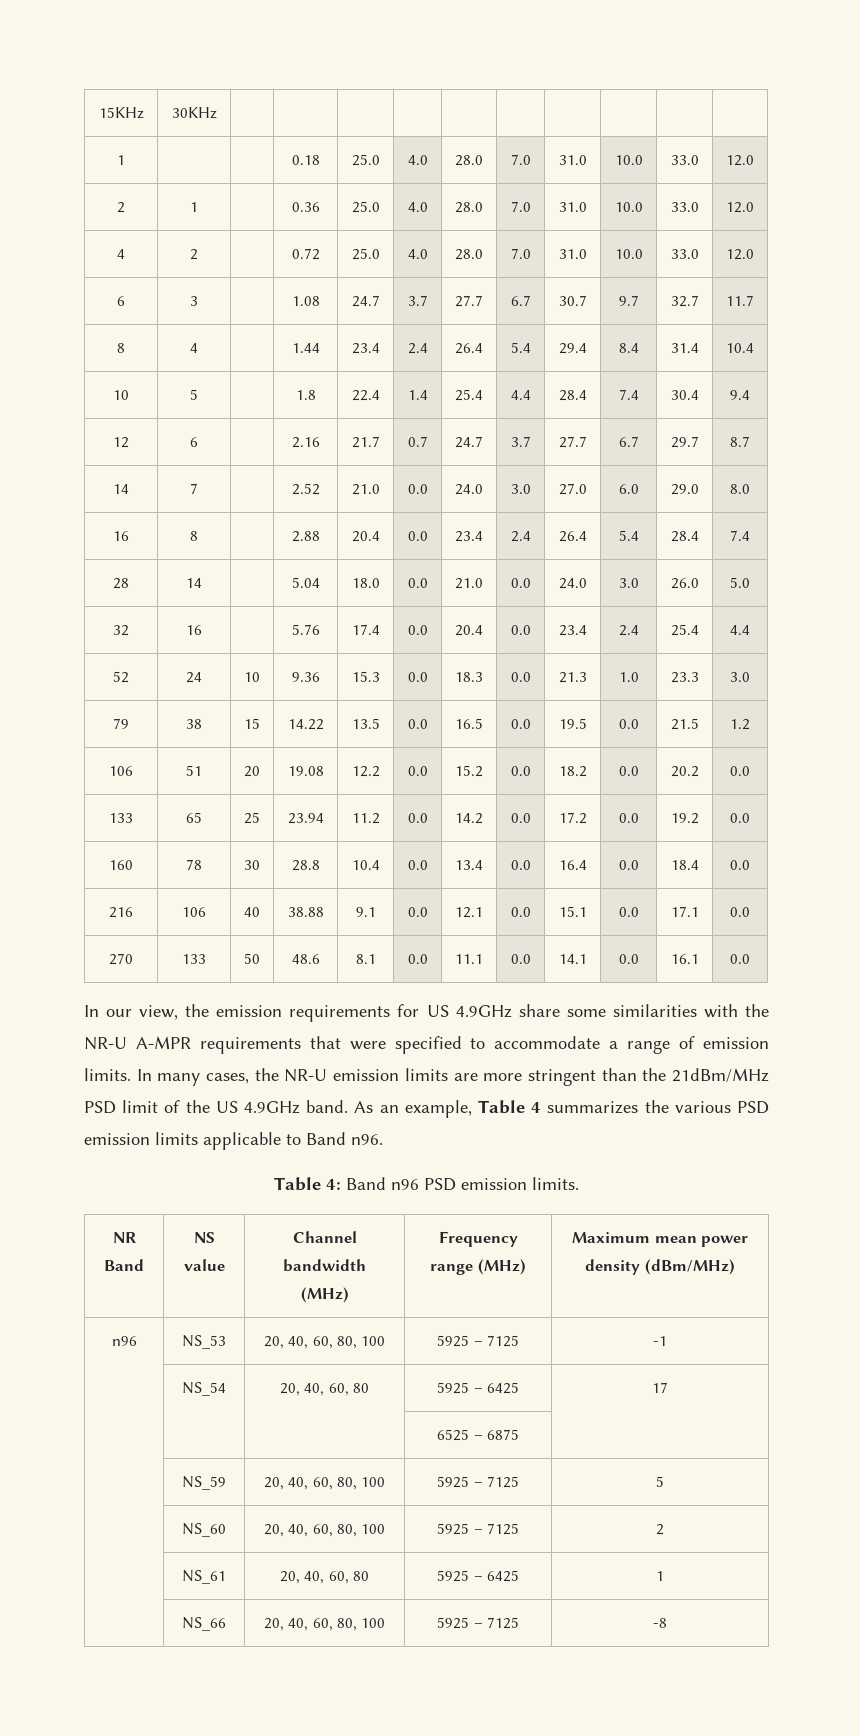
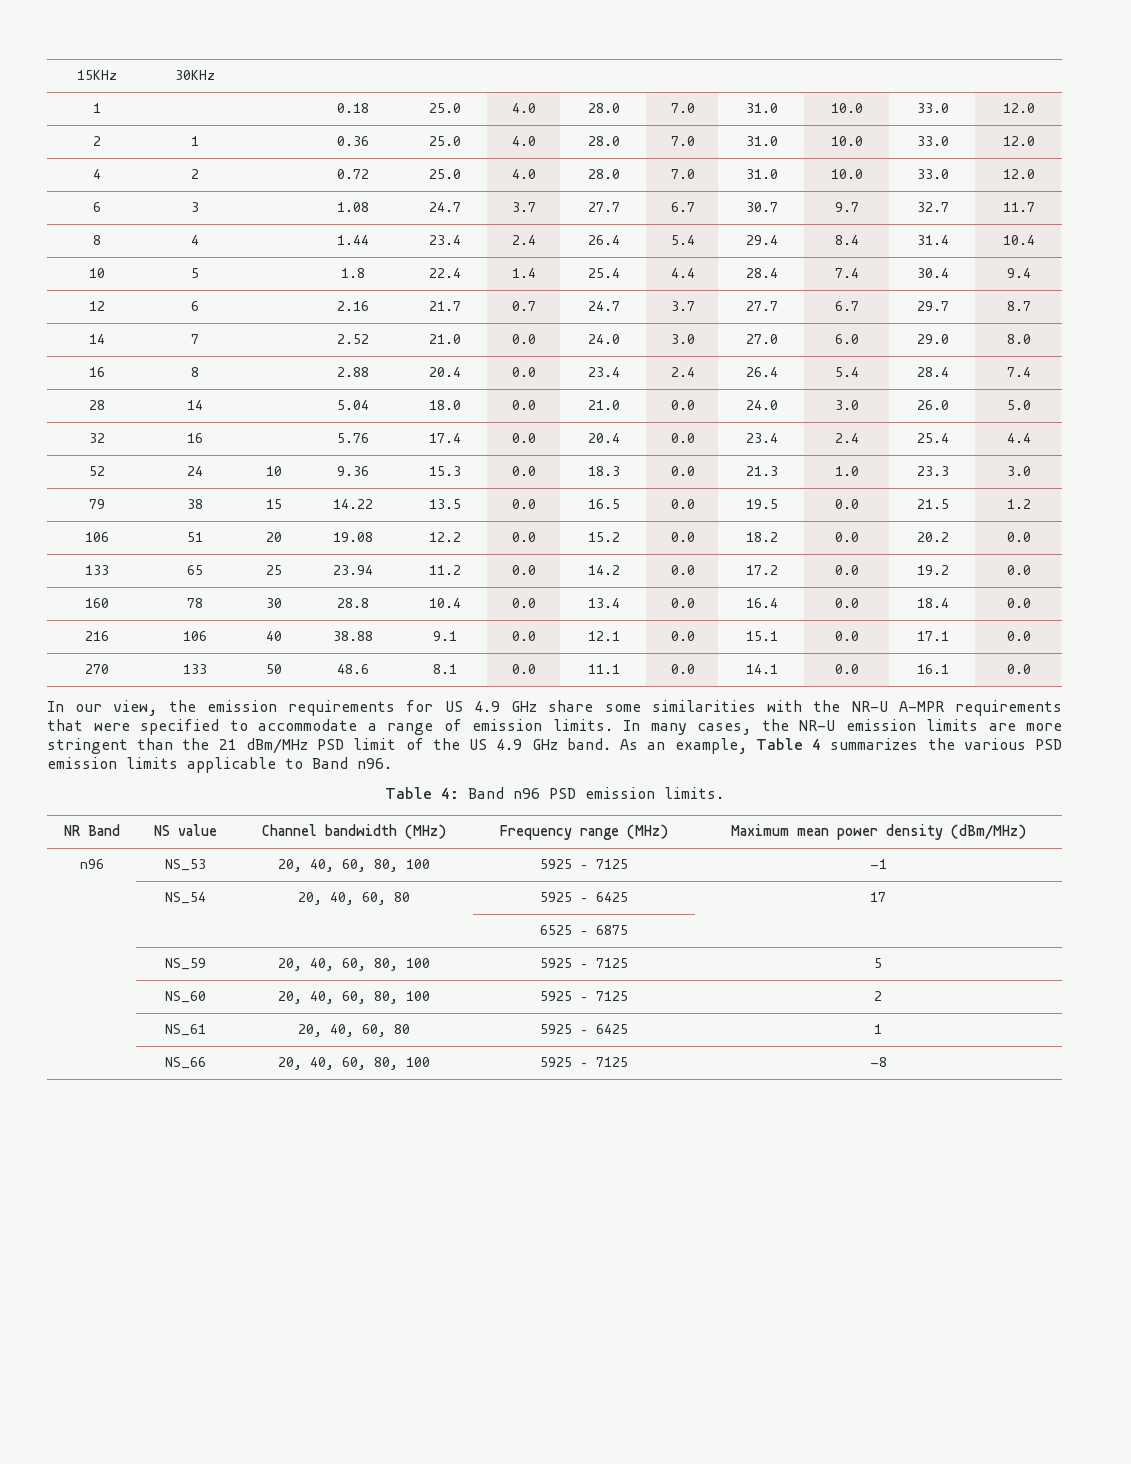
- In our view, the emission requirements for US 4.9GHz share some similarities with the NR-U A-MPR requirements that were specified to accommodate a range of emission limits.
+ In our view, the emission requirements for US 4.9 GHz share some similarities with the NR-U A-MPR requirements that were specified to accommodate a range of emission limits.
- In many cases, the NR-U emission limits are more stringent than the 21dBm/MHz PSD limit of the US 4.9GHz band.
+ In many cases, the NR-U emission limits are more stringent than the 21 dBm/MHz PSD limit of the US 4.9 GHz band.

